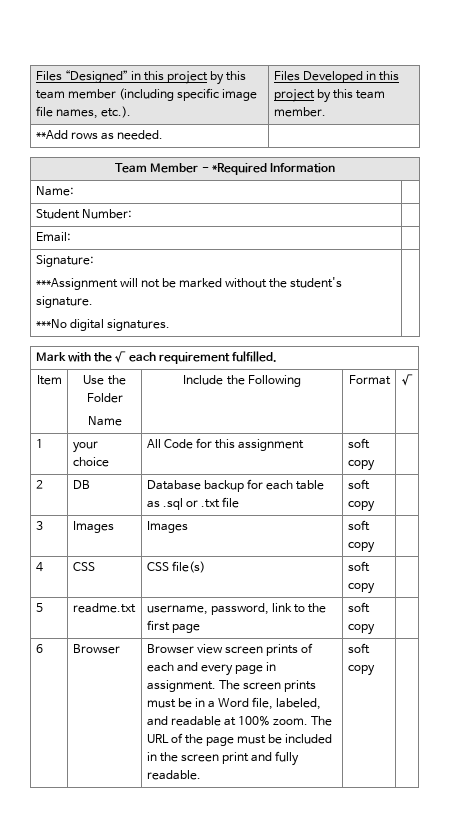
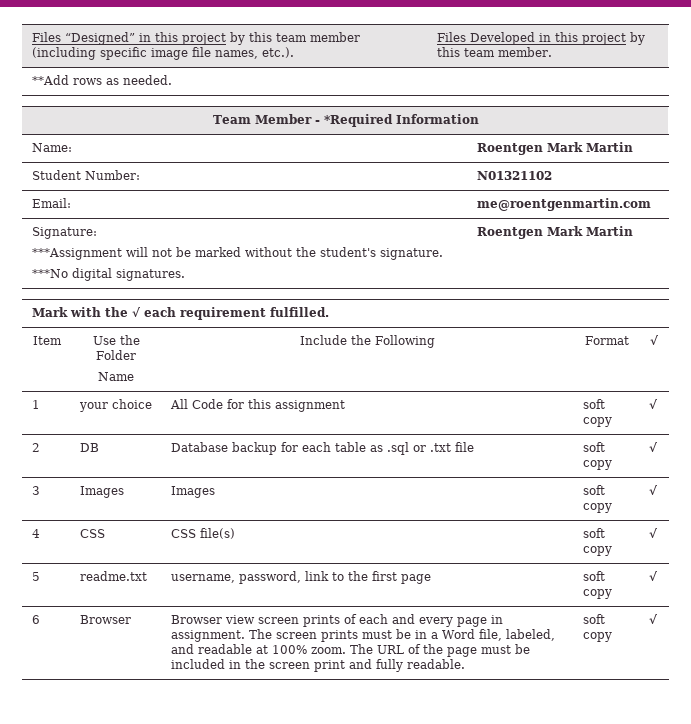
- Name: |
+ Name: | Roentgen Mark Martin
- Student Number: |
+ Student Number: | N01321102
- Email: |
+ Email: | me@roentgenmartin.com
  Signature:
  ***Assignment will not be marked without the student's signature.
- ***No digital signatures. |
+ ***No digital signatures. | Roentgen Mark Martin
- 1 | your choice | All Code for this assignment | soft copy |
+ 1 | your choice | All Code for this assignment | soft copy | √
- 2 | DB | Database backup for each table as .sql or .txt file | soft copy |
+ 2 | DB | Database backup for each table as .sql or .txt file | soft copy | √
- 3 | Images | Images | soft copy |
+ 3 | Images | Images | soft copy | √
- 4 | CSS | CSS file(s) | soft copy |
+ 4 | CSS | CSS file(s) | soft copy | √
- 5 | readme.txt | username, password, link to the first page | soft copy |
+ 5 | readme.txt | username, password, link to the first page | soft copy | √
- The URL of the page must be included in the screen print and fully readable. | soft copy
+ The URL of the page must be included in the screen print and fully readable. | soft copy | √

